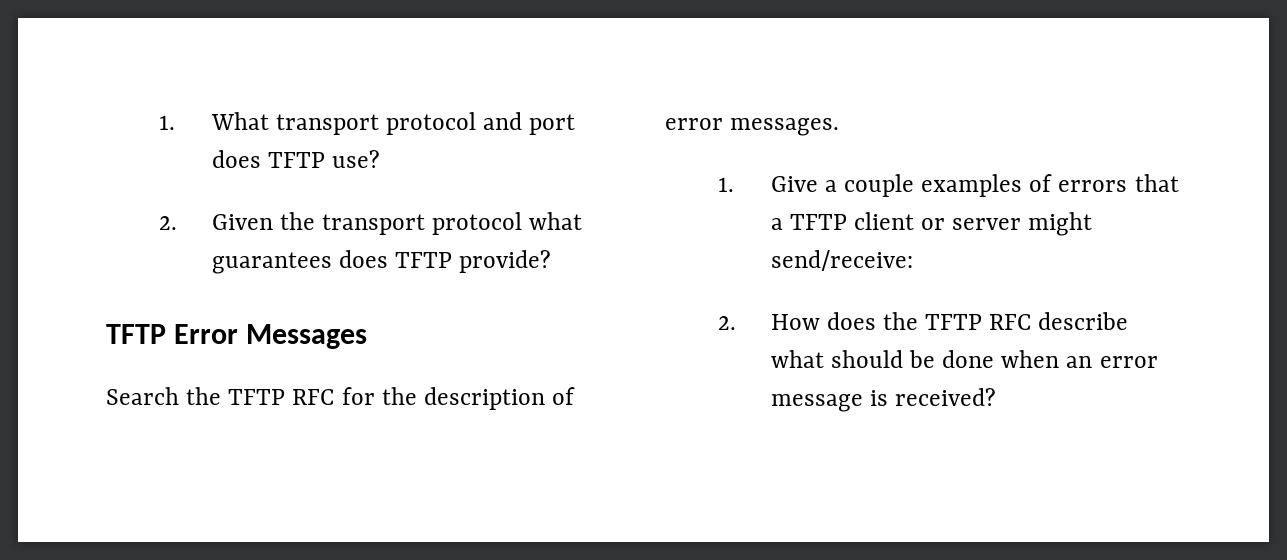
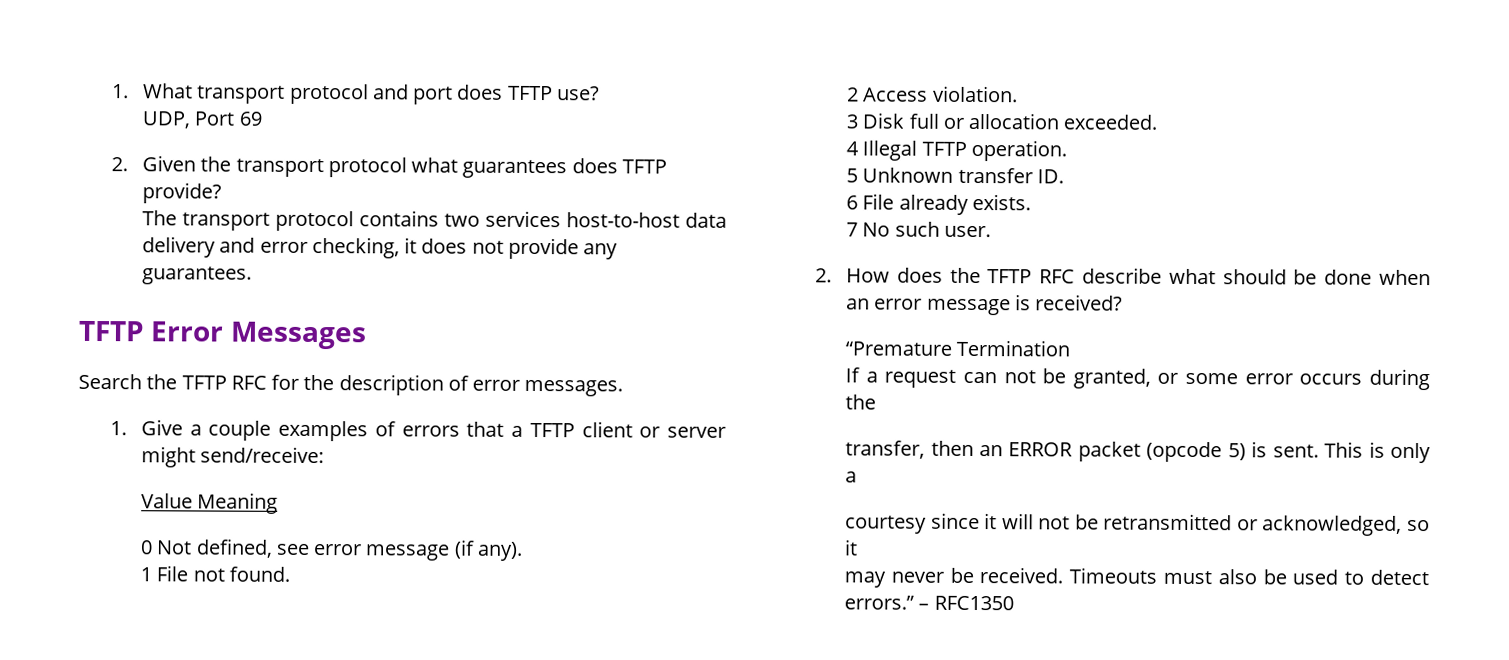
+ UDP, Port 69
+ The transport protocol contains two services host-to-host data delivery and error checking, it does not provide any guarantees.
+ Value Meaning
+ 0 Not defined, see error message (if any).
+ 1 File not found.
+ 2 Access violation.
+ 3 Disk full or allocation exceeded.
+ 4 Illegal TFTP operation.
+ 5 Unknown transfer ID.
+ 6 File already exists.
+ 7 No such user.
+ “Premature Termination
+ If a request can not be granted, or some error occurs during the
+ transfer, then an ERROR packet (opcode 5) is sent. This is only a
+ courtesy since it will not be retransmitted or acknowledged, so it
+ may never be received. Timeouts must also be used to detect errors.” – RFC1350

